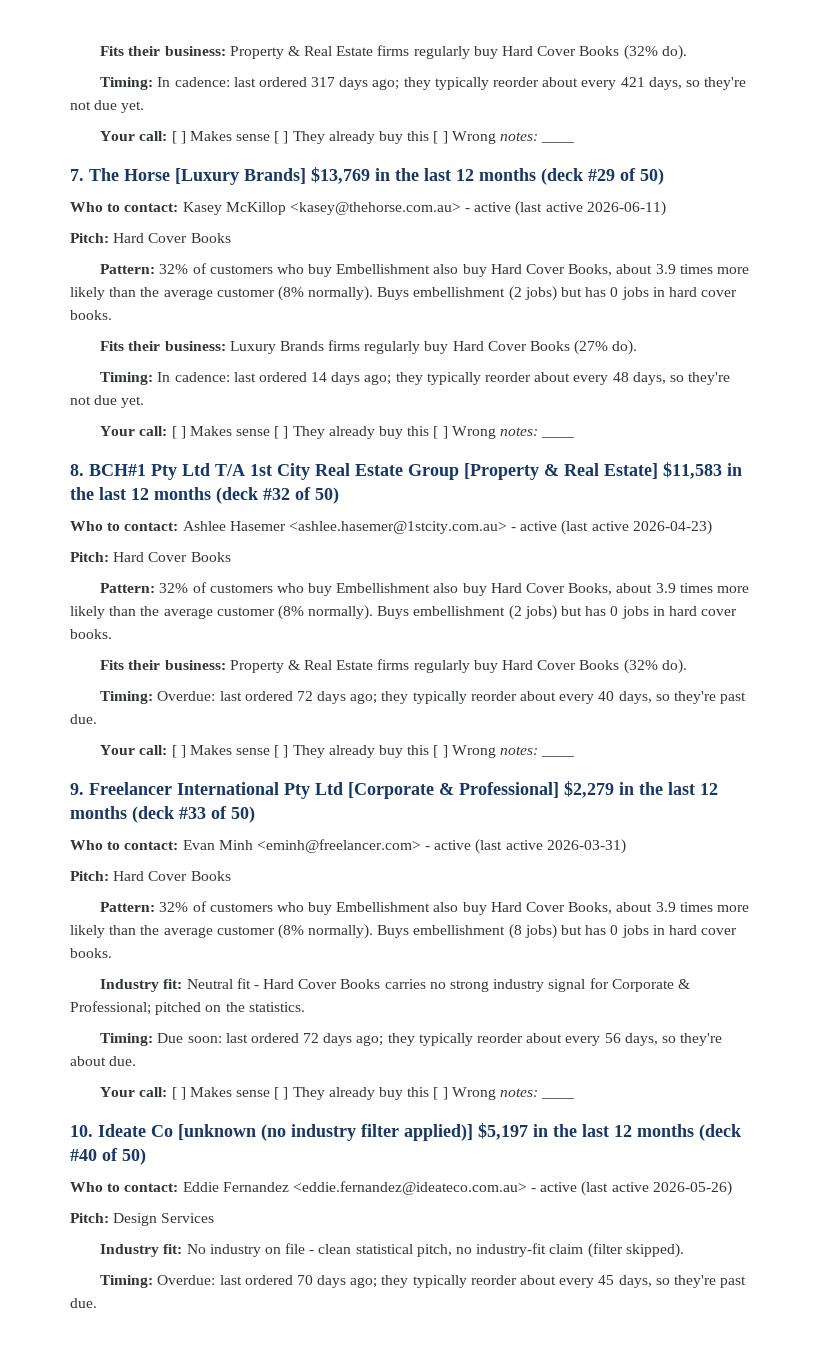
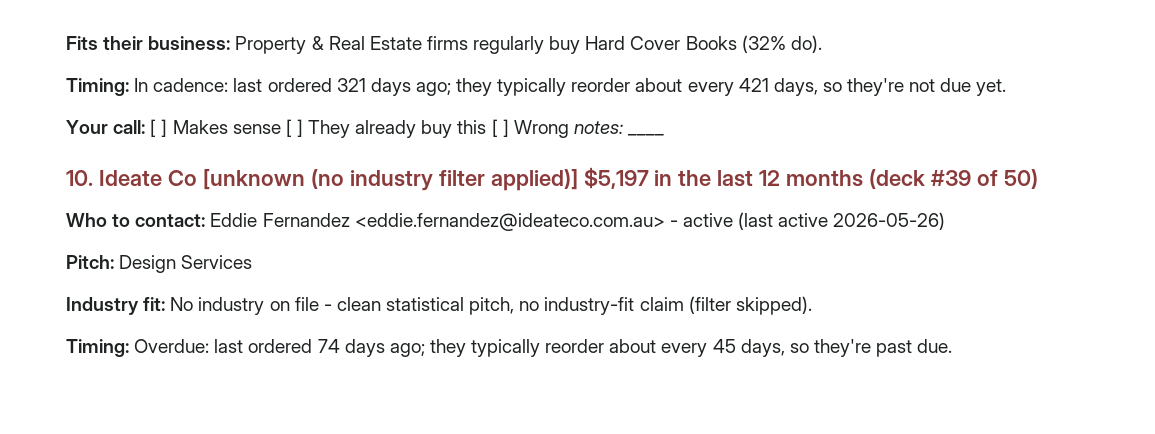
- Timing: In cadence: last ordered 317 days ago; they typically reorder about every 421 days, so they're not due yet.
+ Timing: In cadence: last ordered 321 days ago; they typically reorder about every 421 days, so they're not due yet.
- 7. The Horse [Luxury Brands] $13,769 in the last 12 months (deck #29 of 50)
- Who to contact: Kasey McKillop <kasey@thehorse.com.au> - active (last active 2026-06-11)
- Pitch: Hard Cover Books
- Pattern: 32% of customers who buy Embellishment also buy Hard Cover Books, about 3.9 times more likely than the average customer (8% normally). Buys embellishment (2 jobs) but has 0 jobs in hard cover books.
- Fits their business: Luxury Brands firms regularly buy Hard Cover Books (27% do).
- Timing: In cadence: last ordered 14 days ago; they typically reorder about every 48 days, so they're not due yet.
- Your call: [ ] Makes sense [ ] They already buy this [ ] Wrong notes: ____
- 8. BCH#1 Pty Ltd T/A 1st City Real Estate Group [Property & Real Estate] $11,583 in the last 12 months (deck #32 of 50)
- Who to contact: Ashlee Hasemer <ashlee.hasemer@1stcity.com.au> - active (last active 2026-04-23)
- Pitch: Hard Cover Books
- Pattern: 32% of customers who buy Embellishment also buy Hard Cover Books, about 3.9 times more likely than the average customer (8% normally). Buys embellishment (2 jobs) but has 0 jobs in hard cover books.
- Fits their business: Property & Real Estate firms regularly buy Hard Cover Books (32% do).
- Timing: Overdue: last ordered 72 days ago; they typically reorder about every 40 days, so they're past due.
- Your call: [ ] Makes sense [ ] They already buy this [ ] Wrong notes: ____
- 9. Freelancer International Pty Ltd [Corporate & Professional] $2,279 in the last 12 months (deck #33 of 50)
- Who to contact: Evan Minh <eminh@freelancer.com> - active (last active 2026-03-31)
- Pitch: Hard Cover Books
- Pattern: 32% of customers who buy Embellishment also buy Hard Cover Books, about 3.9 times more likely than the average customer (8% normally). Buys embellishment (8 jobs) but has 0 jobs in hard cover books.
- Industry fit: Neutral fit - Hard Cover Books carries no strong industry signal for Corporate & Professional; pitched on the statistics.
- Timing: Due soon: last ordered 72 days ago; they typically reorder about every 56 days, so they're about due.
- Your call: [ ] Makes sense [ ] They already buy this [ ] Wrong notes: ____
- 10. Ideate Co [unknown (no industry filter applied)] $5,197 in the last 12 months (deck #40 of 50)
+ 10. Ideate Co [unknown (no industry filter applied)] $5,197 in the last 12 months (deck #39 of 50)
- Timing: Overdue: last ordered 70 days ago; they typically reorder about every 45 days, so they're past due.
+ Timing: Overdue: last ordered 74 days ago; they typically reorder about every 45 days, so they're past due.

